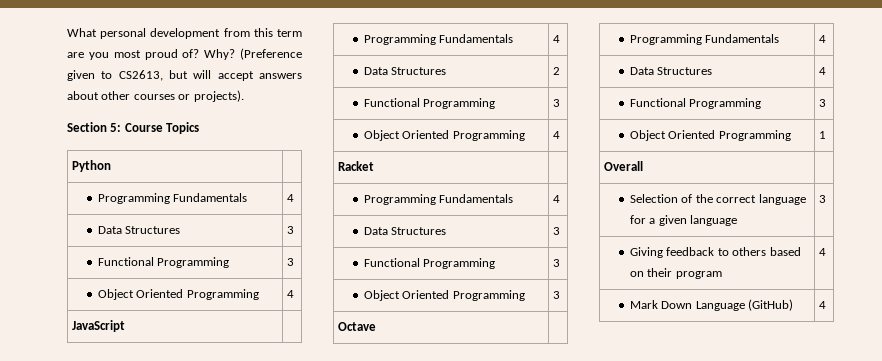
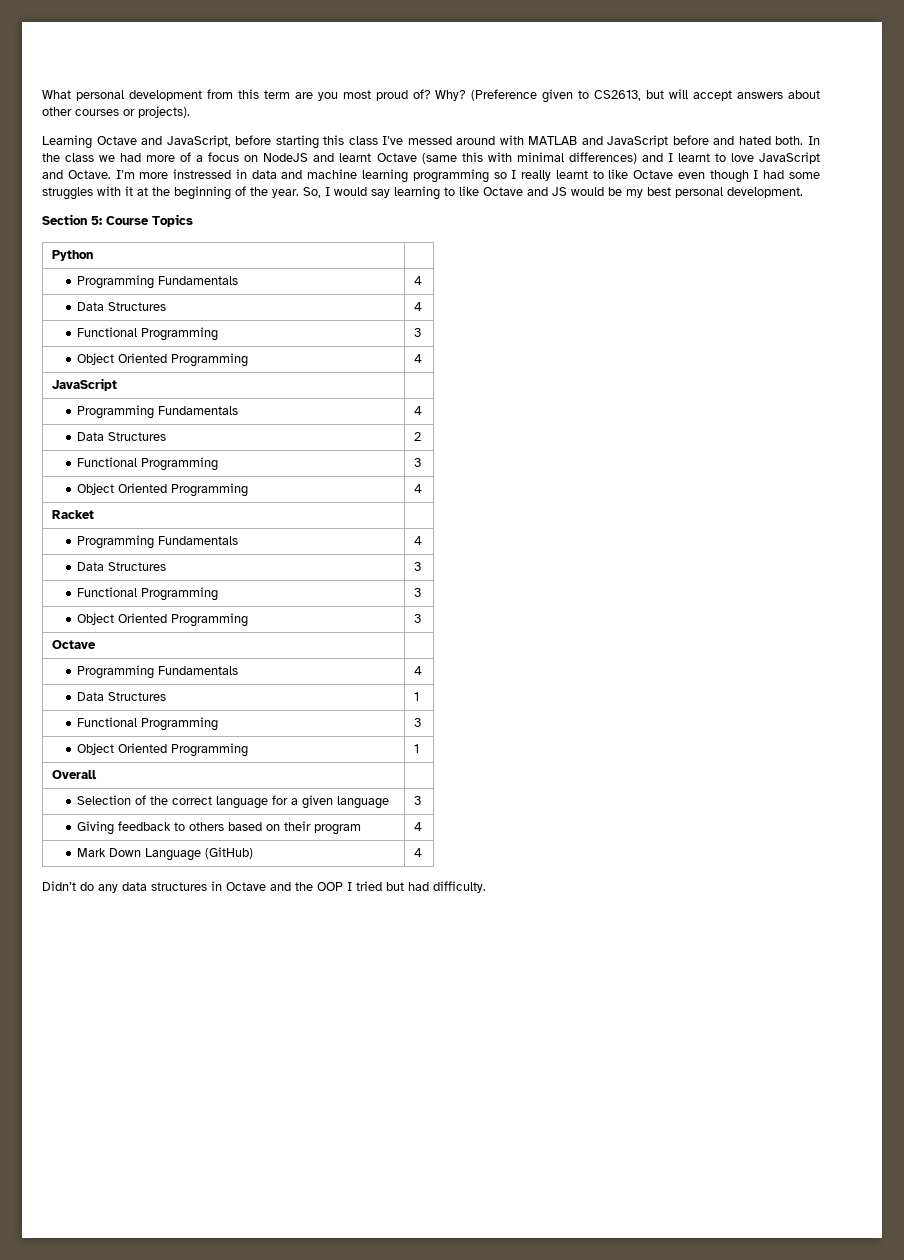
+ Learning Octave and JavaScript, before starting this class I’ve messed around with MATLAB and JavaScript before and hated both. In the class we had more of a focus on NodeJS and learnt Octave (same this with minimal differences) and I learnt to love JavaScript and Octave. I’m more instressed in data and machine learning programming so I really learnt to like Octave even though I had some struggles with it at the beginning of the year. So, I would say learning to like Octave and JS would be my best personal development.
  Python |
  Programming Fundamentals | 4
- Data Structures | 3
+ Data Structures | 4
- Data Structures | 4
+ Data Structures | 1
+ Didn’t do any data structures in Octave and the OOP I tried but had difficulty.

